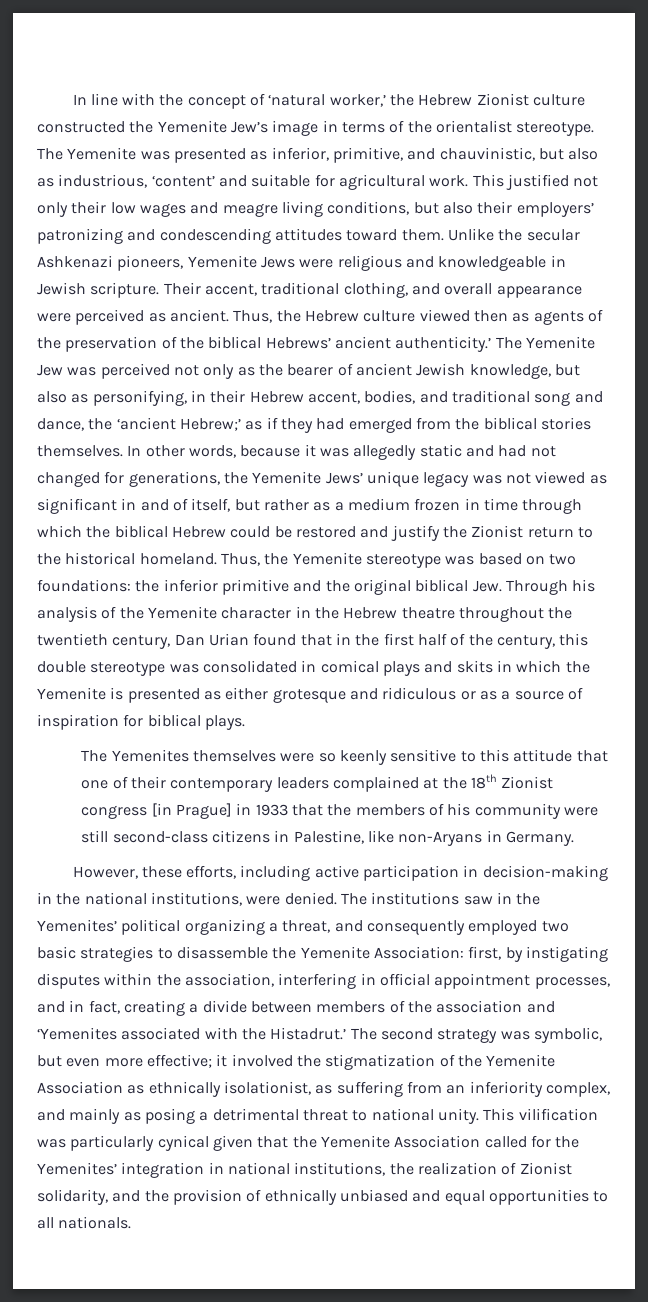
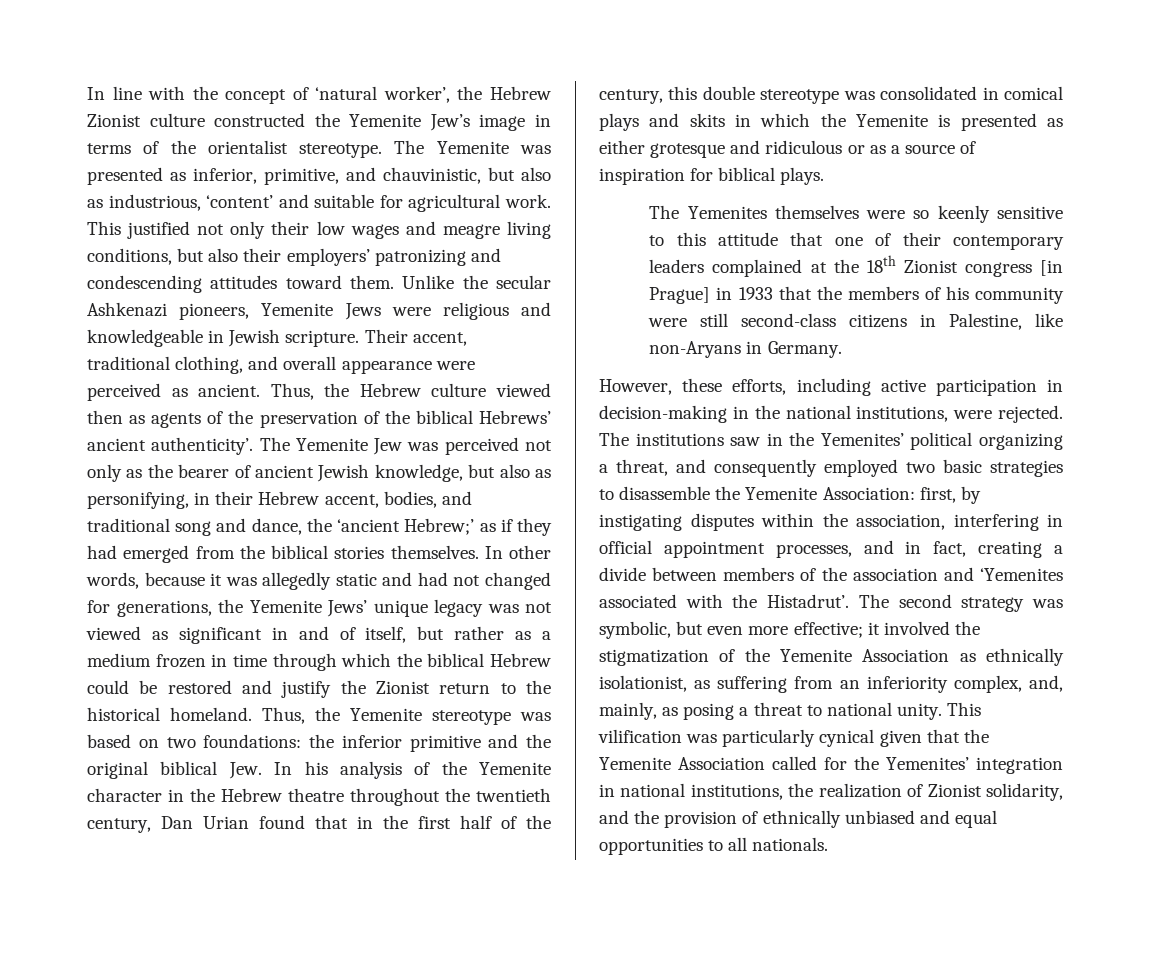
- In line with the concept of ‘natural worker,’ the Hebrew Zionist culture constructed the Yemenite Jew’s image in terms of the orientalist stereotype.
+ In line with the concept of ‘natural worker’, the Hebrew Zionist culture constructed the Yemenite Jew’s image in terms of the orientalist stereotype.
- Thus, the Hebrew culture viewed then as agents of the preservation of the biblical Hebrews’ ancient authenticity.’
+ Thus, the Hebrew culture viewed then as agents of the preservation of the biblical Hebrews’ ancient authenticity’.
- the inferior primitive and the original biblical Jew. Through his analysis of the Yemenite character in the Hebrew theatre throughout the twentieth century, Dan Urian found that in the first half of the century, this double stereotype was consolidated in comical plays and skits in which the Yemenite is presented as either grotesque and ridiculous or as a source of inspiration for biblical plays.
+ the inferior primitive and the original biblical Jew. In his analysis of the Yemenite character in the Hebrew theatre throughout the twentieth century, Dan Urian found that in the first half of the century, this double stereotype was consolidated in comical plays and skits in which the Yemenite is presented as either grotesque and ridiculous or as a source of inspiration for biblical plays.
- However, these efforts, including active participation in decision-making in the national institutions, were denied.
+ However, these efforts, including active participation in decision-making in the national institutions, were rejected.
- The institutions saw in the Yemenites’ political organizing a threat, and consequently employed two basic strategies to disassemble the Yemenite Association: first, by instigating disputes within the association, interfering in official appointment processes, and in fact, creating a divide between members of the association and ‘Yemenites associated with the Histadrut.’
+ The institutions saw in the Yemenites’ political organizing a threat, and consequently employed two basic strategies to disassemble the Yemenite Association: first, by instigating disputes within the association, interfering in official appointment processes, and in fact, creating a divide between members of the association and ‘Yemenites associated with the Histadrut’.
- The second strategy was symbolic, but even more effective; it involved the stigmatization of the Yemenite Association as ethnically isolationist, as suffering from an inferiority complex, and mainly as posing a detrimental threat to national unity.
+ The second strategy was symbolic, but even more effective; it involved the stigmatization of the Yemenite Association as ethnically isolationist, as suffering from an inferiority complex, and, mainly, as posing a threat to national unity.

